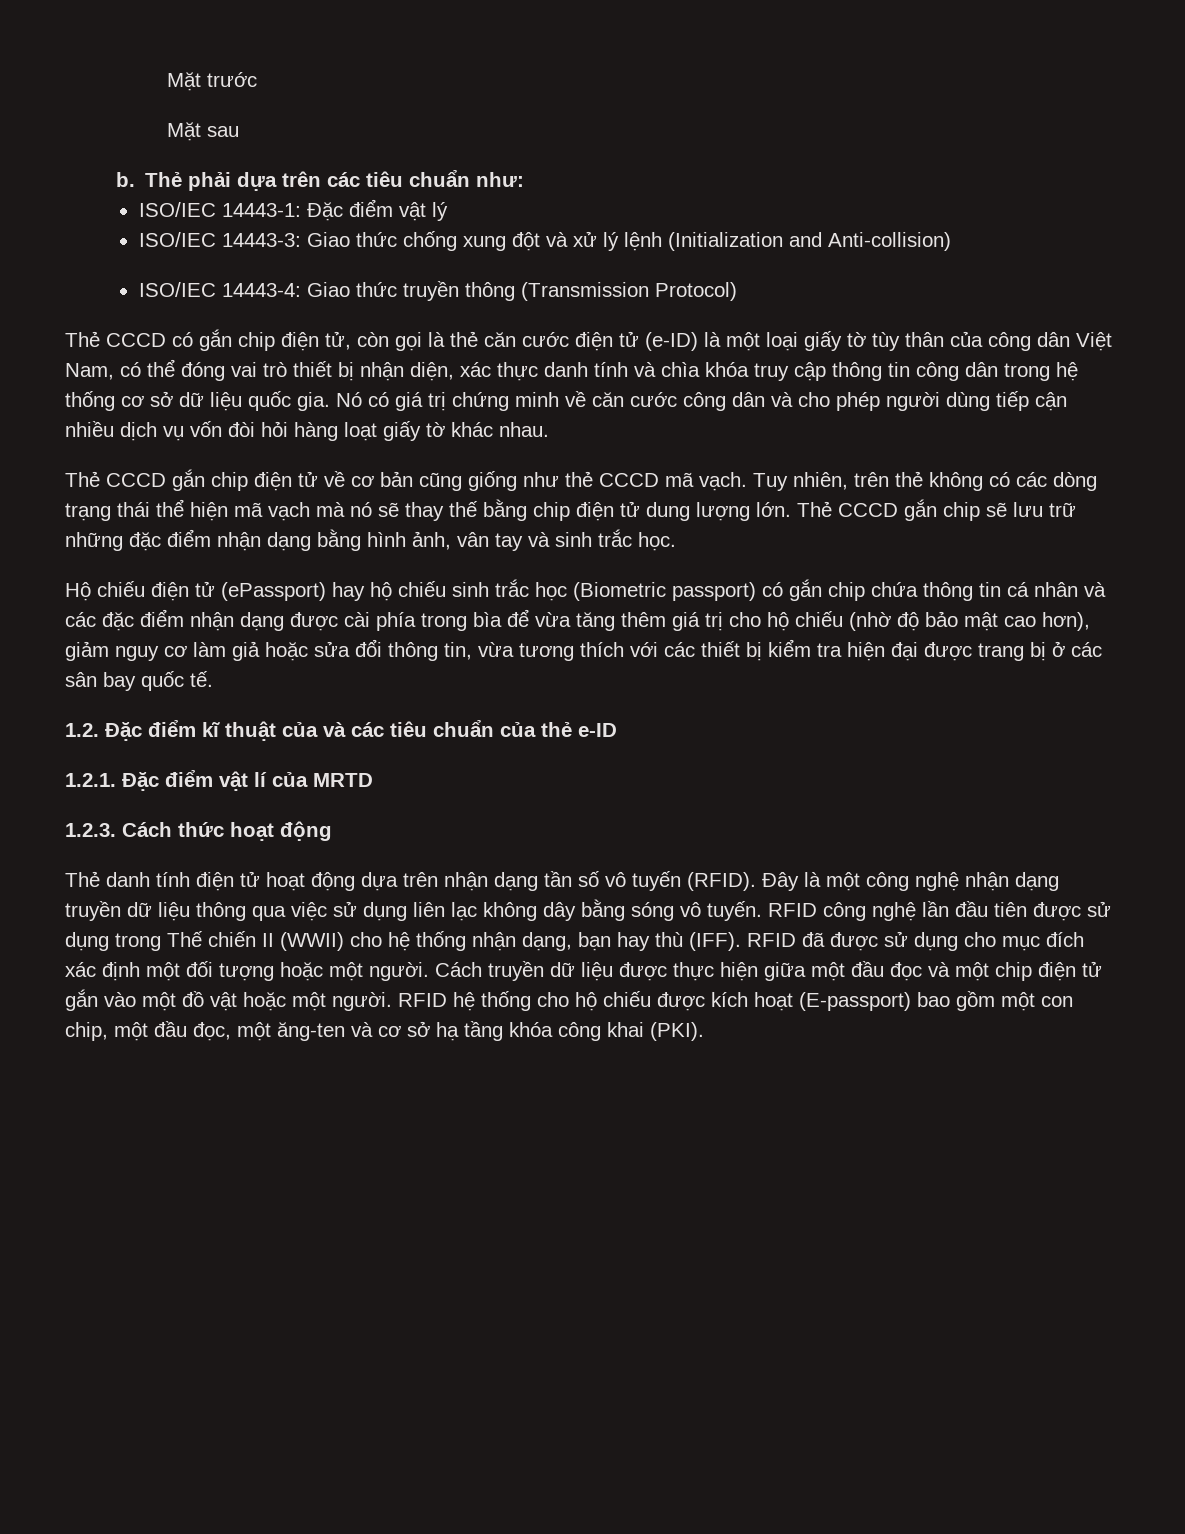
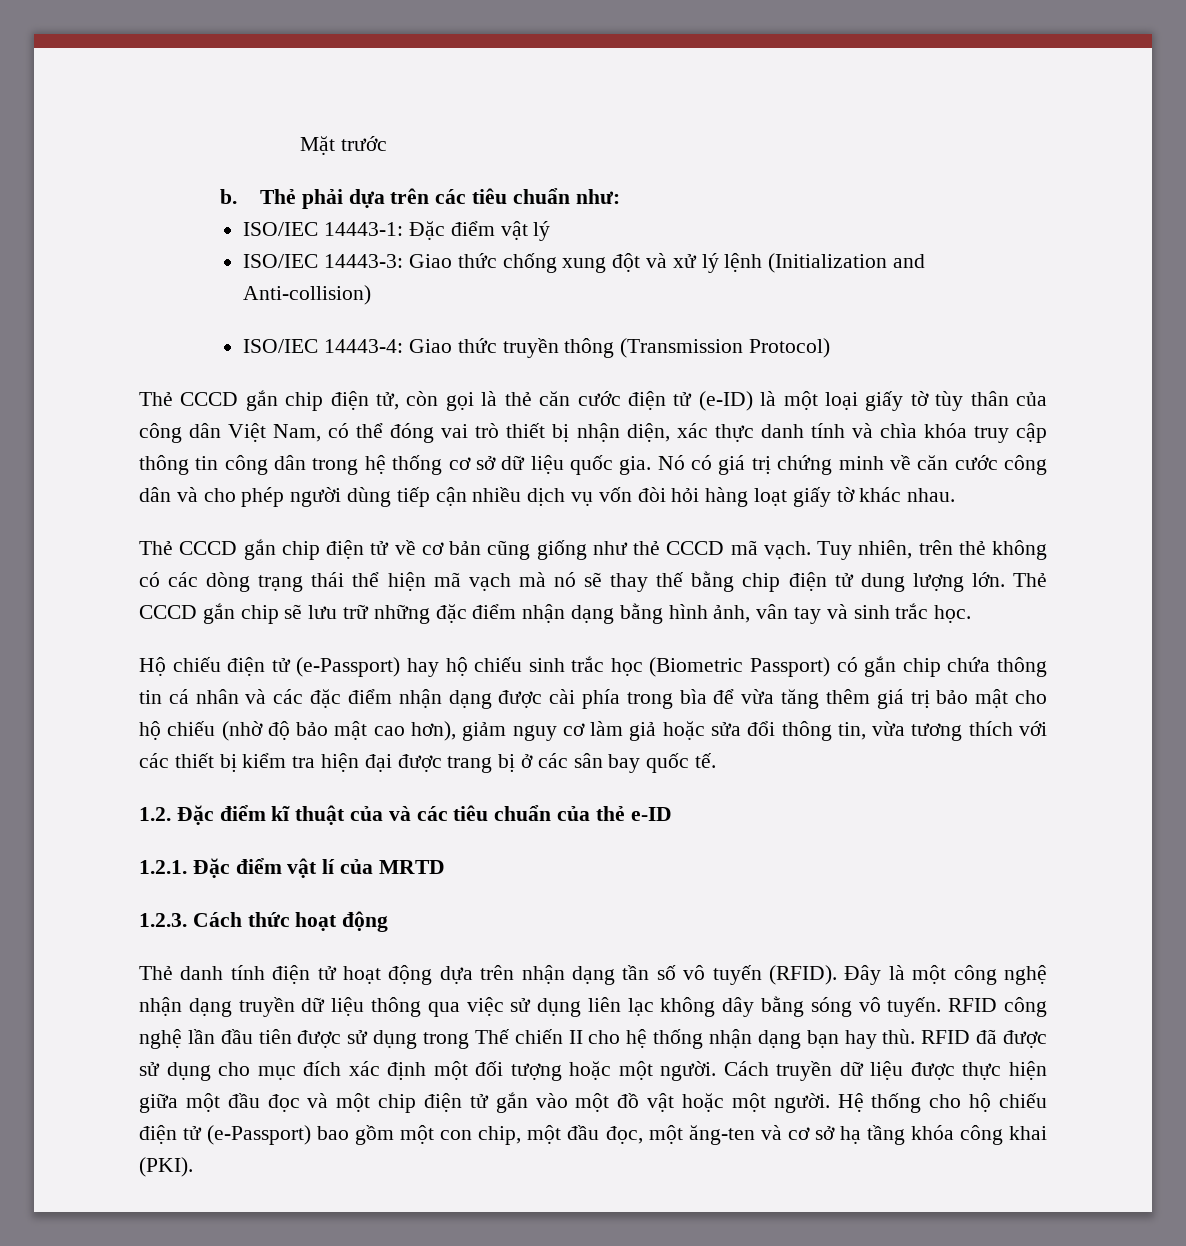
- Mặt sau
- Thẻ CCCD có gắn chip điện tử, còn gọi là thẻ căn cước điện tử (e-ID) là một loại giấy tờ tùy thân của công dân Việt Nam, có thể đóng vai trò thiết bị nhận diện, xác thực danh tính và chìa khóa truy cập thông tin công dân trong hệ thống cơ sở dữ liệu quốc gia.
+ Thẻ CCCD gắn chip điện tử, còn gọi là thẻ căn cước điện tử (e-ID) là một loại giấy tờ tùy thân của công dân Việt Nam, có thể đóng vai trò thiết bị nhận diện, xác thực danh tính và chìa khóa truy cập thông tin công dân trong hệ thống cơ sở dữ liệu quốc gia.
- Hộ chiếu điện tử (ePassport) hay hộ chiếu sinh trắc học (Biometric passport) có gắn chip chứa thông tin cá nhân và các đặc điểm nhận dạng được cài phía trong bìa để vừa tăng thêm giá trị cho hộ chiếu (nhờ độ bảo mật cao hơn), giảm nguy cơ làm giả hoặc sửa đổi thông tin, vừa tương thích với các thiết bị kiểm tra hiện đại được trang bị ở các sân bay quốc tế.
+ Hộ chiếu điện tử (e-Passport) hay hộ chiếu sinh trắc học (Biometric Passport) có gắn chip chứa thông tin cá nhân và các đặc điểm nhận dạng được cài phía trong bìa để vừa tăng thêm giá trị bảo mật cho hộ chiếu (nhờ độ bảo mật cao hơn), giảm nguy cơ làm giả hoặc sửa đổi thông tin, vừa tương thích với các thiết bị kiểm tra hiện đại được trang bị ở các sân bay quốc tế.
- RFID công nghệ lần đầu tiên được sử dụng trong Thế chiến II (WWII) cho hệ thống nhận dạng, bạn hay thù (IFF).
+ RFID công nghệ lần đầu tiên được sử dụng trong Thế chiến II cho hệ thống nhận dạng bạn hay thù.
- RFID hệ thống cho hộ chiếu được kích hoạt (E-passport) bao gồm một con chip, một đầu đọc, một ăng-ten và cơ sở hạ tầng khóa công khai (PKI).
+ Hệ thống cho hộ chiếu điện tử (e-Passport) bao gồm một con chip, một đầu đọc, một ăng-ten và cơ sở hạ tầng khóa công khai (PKI).

